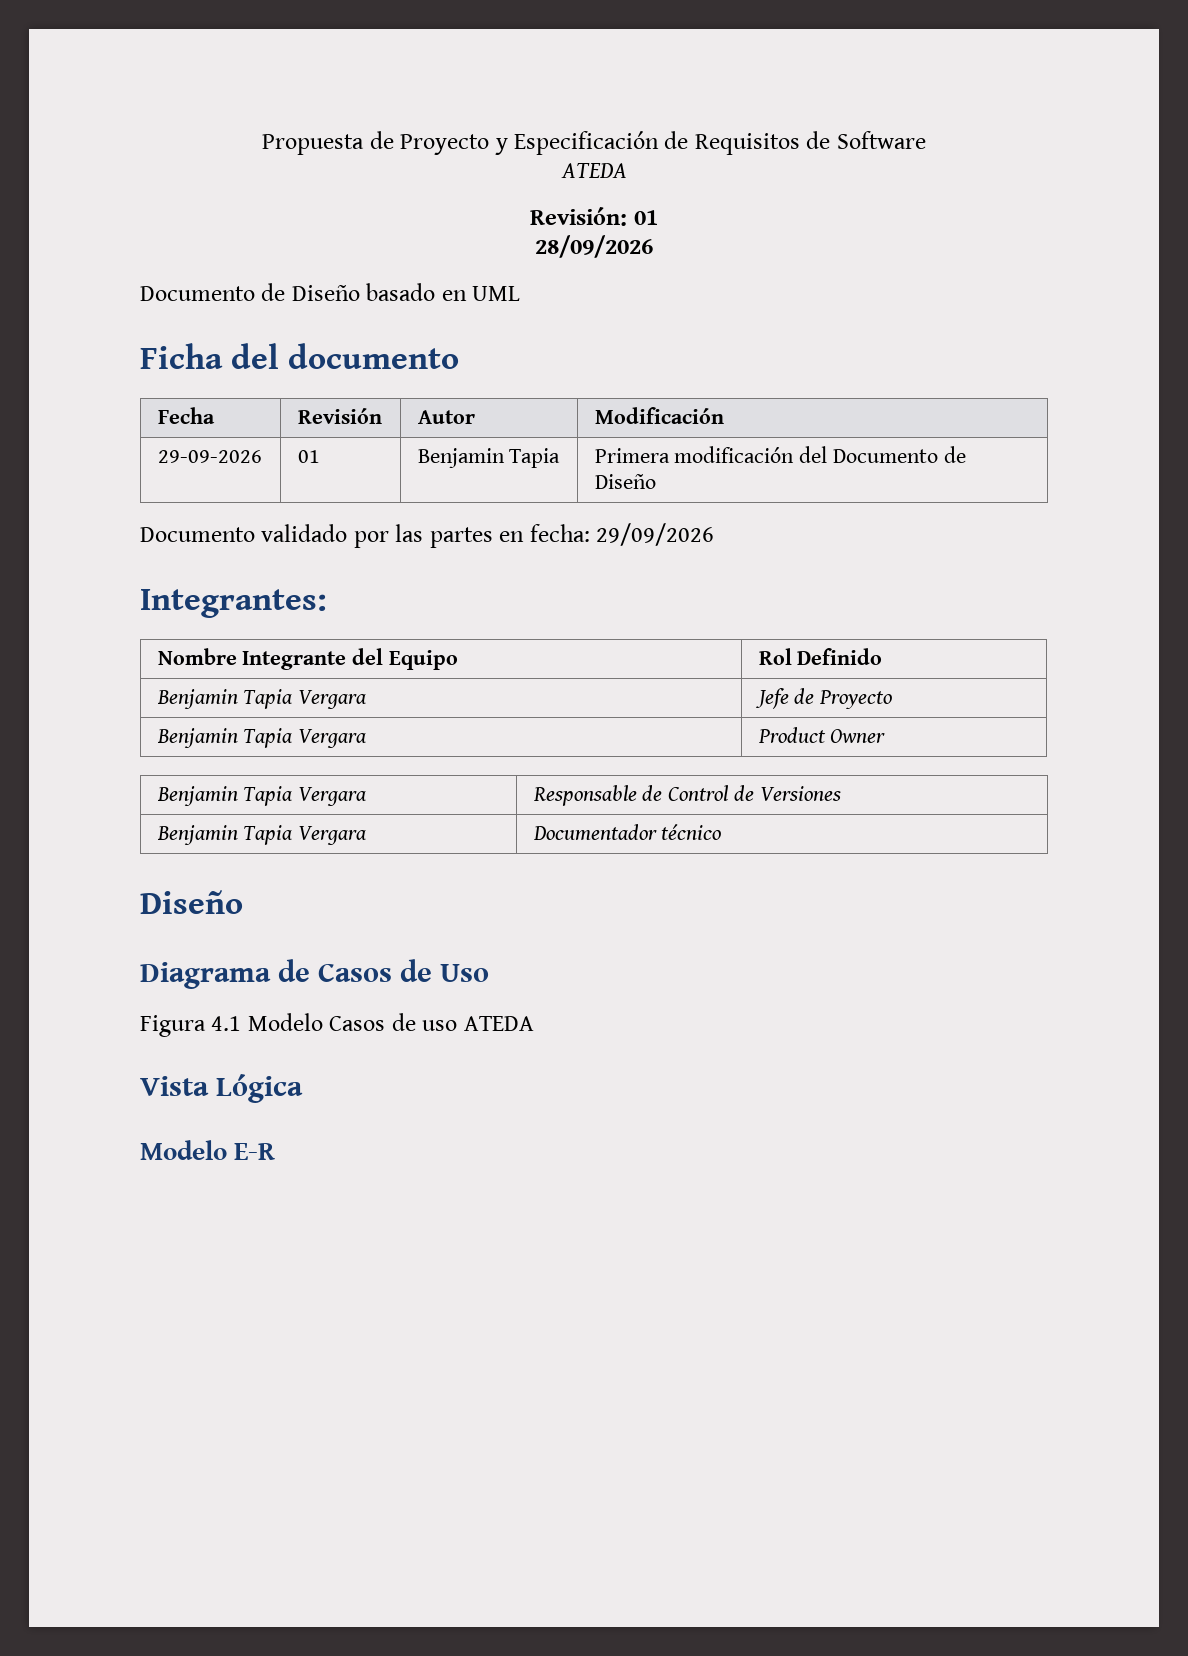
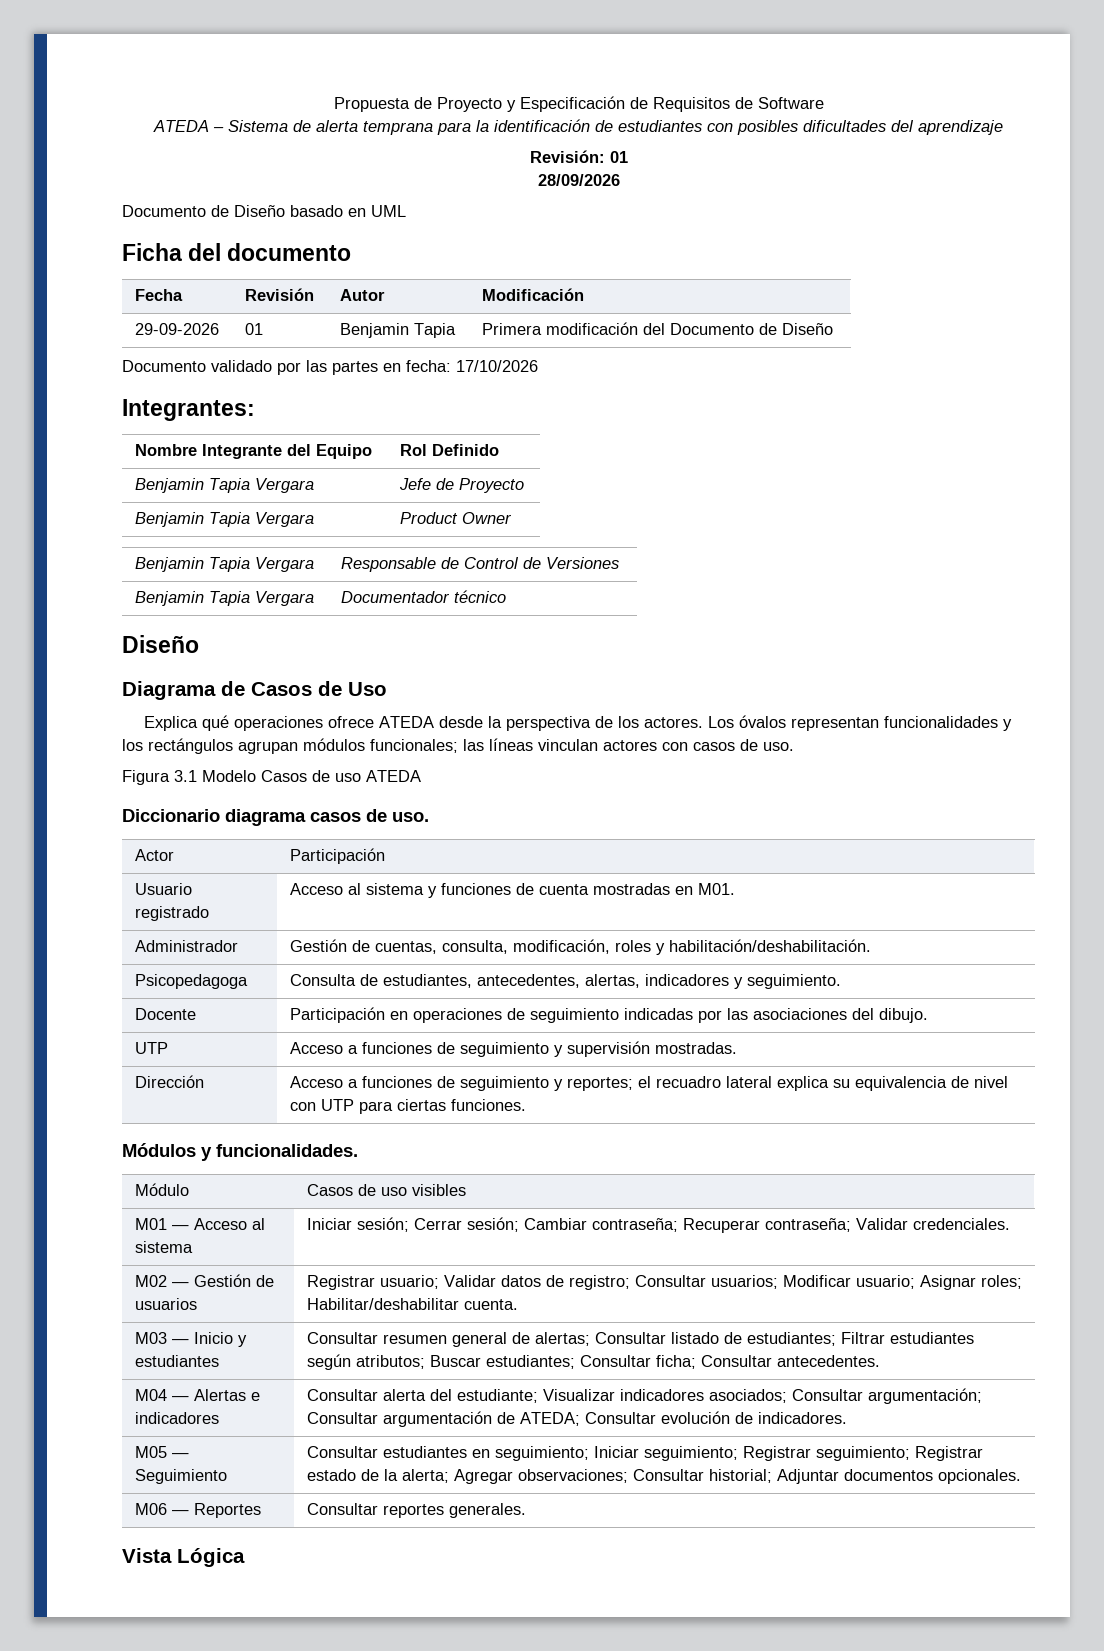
  Propuesta de Proyecto y Especificación de Requisitos de Software
- ATEDA
+ ATEDA – Sistema de alerta temprana para la identificación de estudiantes con posibles dificultades del aprendizaje
- Documento validado por las partes en fecha: 29/09/2026
+ Documento validado por las partes en fecha: 17/10/2026
+ Explica qué operaciones ofrece ATEDA desde la perspectiva de los actores. Los óvalos representan funcionalidades y los rectángulos agrupan módulos funcionales; las líneas vinculan actores con casos de uso.
- Figura 4.1 Modelo Casos de uso ATEDA
+ Figura 3.1 Modelo Casos de uso ATEDA
+ Diccionario diagrama casos de uso.
+ Actor | Participación
+ Usuario registrado | Acceso al sistema y funciones de cuenta mostradas en M01.
+ Administrador | Gestión de cuentas, consulta, modificación, roles y habilitación/deshabilitación.
+ Psicopedagoga | Consulta de estudiantes, antecedentes, alertas, indicadores y seguimiento.
+ Docente | Participación en operaciones de seguimiento indicadas por las asociaciones del dibujo.
+ UTP | Acceso a funciones de seguimiento y supervisión mostradas.
+ Dirección | Acceso a funciones de seguimiento y reportes; el recuadro lateral explica su equivalencia de nivel con UTP para ciertas funciones.
+ Módulos y funcionalidades.
+ Módulo | Casos de uso visibles
+ M01 — Acceso al sistema | Iniciar sesión; Cerrar sesión; Cambiar contraseña; Recuperar contraseña; Validar credenciales.
+ M02 — Gestión de usuarios | Registrar usuario; Validar datos de registro; Consultar usuarios; Modificar usuario; Asignar roles; Habilitar/deshabilitar cuenta.
+ M03 — Inicio y estudiantes | Consultar resumen general de alertas; Consultar listado de estudiantes; Filtrar estudiantes según atributos; Buscar estudiantes; Consultar ficha; Consultar antecedentes.
+ M04 — Alertas e indicadores | Consultar alerta del estudiante; Visualizar indicadores asociados; Consultar argumentación; Consultar argumentación de ATEDA; Consultar evolución de indicadores.
+ M05 — Seguimiento | Consultar estudiantes en seguimiento; Iniciar seguimiento; Registrar seguimiento; Registrar estado de la alerta; Agregar observaciones; Consultar historial; Adjuntar documentos opcionales.
+ M06 — Reportes | Consultar reportes generales.
- Modelo E-R

